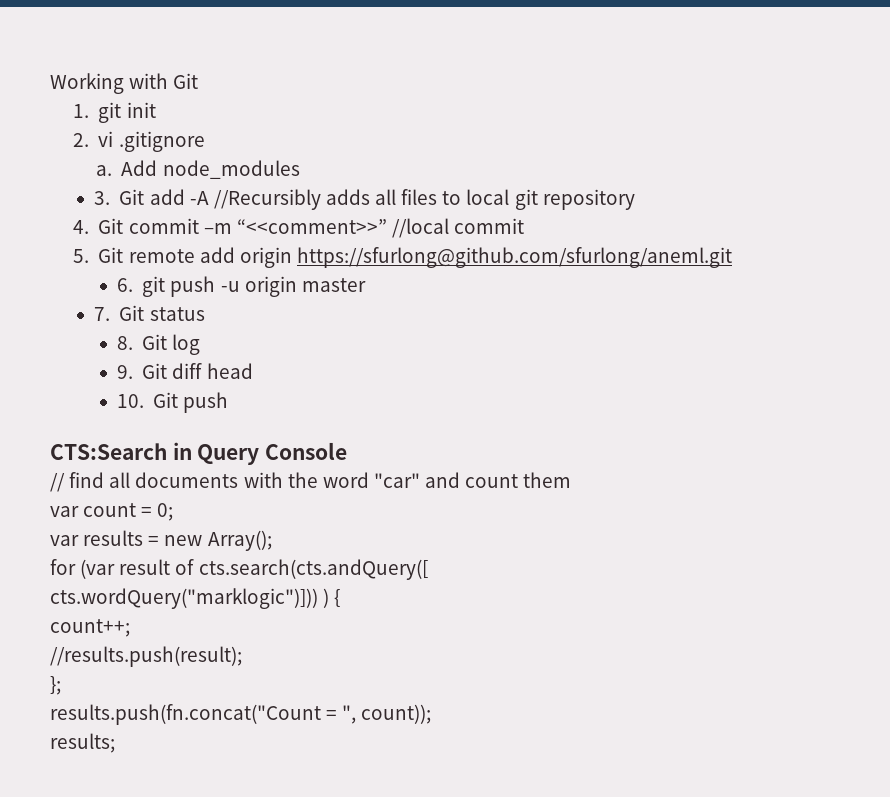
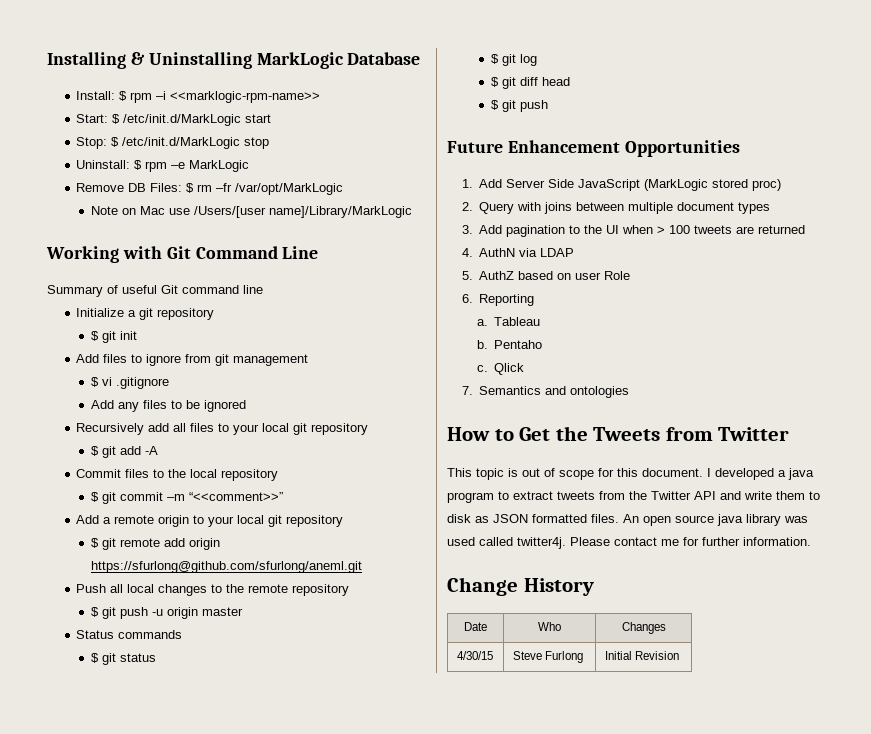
- Working with Git
- 1. git init
- 2. vi .gitignore
- a. Add node_modules
- 3. Git add -A //Recursibly adds all files to local git repository
- 4. Git commit –m “<<comment>>” //local commit
- 5. Git remote add origin https://sfurlong@github.com/sfurlong/aneml.git
- 6. git push -u origin master
+ Installing & Uninstalling MarkLogic Database
+ Install: $ rpm –i <<marklogic-rpm-name>>
+ Start: $ /etc/init.d/MarkLogic start
+ Stop: $ /etc/init.d/MarkLogic stop
+ Uninstall: $ rpm –e MarkLogic
+ Remove DB Files: $ rm –fr /var/opt/MarkLogic
+ Note on Mac use /Users/[user name]/Library/MarkLogic
+ Working with Git Command Line
+ Summary of useful Git command line
+ Initialize a git repository
+ $ git init
+ Add files to ignore from git management
+ $ vi .gitignore
+ Add any files to be ignored
+ Recursively add all files to your local git repository
+ $ git add -A
+ Commit files to the local repository
+ $ git commit –m “<<comment>>”
+ Add a remote origin to your local git repository
+ $ git remote add origin https://sfurlong@github.com/sfurlong/aneml.git
+ Push all local changes to the remote repository
+ $ git push -u origin master
- 7. Git status
+ Status commands
+ $ git status
- 8. Git log
+ $ git log
- 9. Git diff head
- 10. Git push
+ $ git diff head
+ $ git push
- CTS:Search in Query Console
- // find all documents with the word "car" and count them
- var count = 0;
- var results = new Array();
- for (var result of cts.search(cts.andQuery([
- cts.wordQuery("marklogic")])) ) {
- count++;
- //results.push(result);
- };
- results.push(fn.concat("Count = ", count));
- results;
+ Future Enhancement Opportunities
+ 1. Add Server Side JavaScript (MarkLogic stored proc)
+ 2. Query with joins between multiple document types
+ 3. Add pagination to the UI when > 100 tweets are returned
+ 4. AuthN via LDAP
+ 5. AuthZ based on user Role
+ 6. Reporting
+ a. Tableau
+ b. Pentaho
+ c. Qlick
+ 7. Semantics and ontologies
+ How to Get the Tweets from Twitter
+ This topic is out of scope for this document. I developed a java program to extract tweets from the Twitter API and write them to disk as JSON formatted files. An open source java library was used called twitter4j. Please contact me for further information.
+ Change History
+ Date | Who | Changes
+ 4/30/15 | Steve Furlong | Initial Revision

